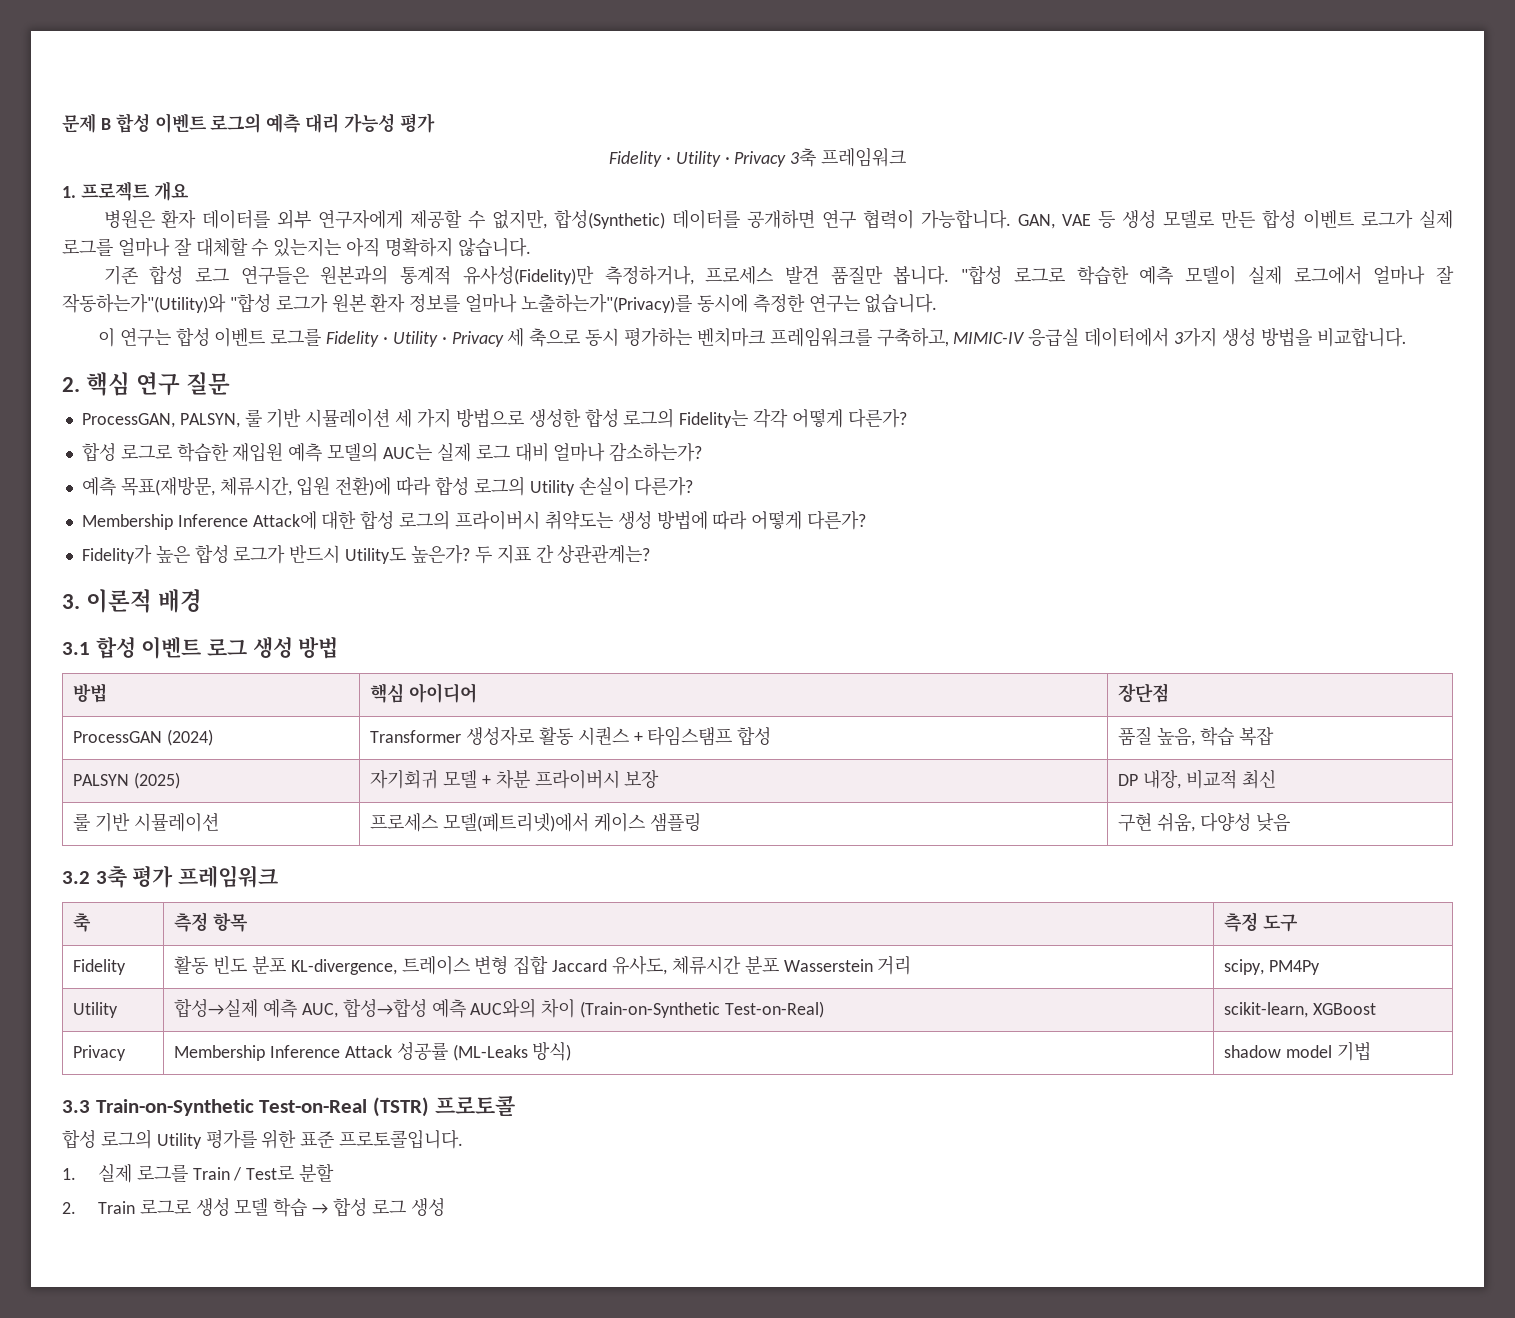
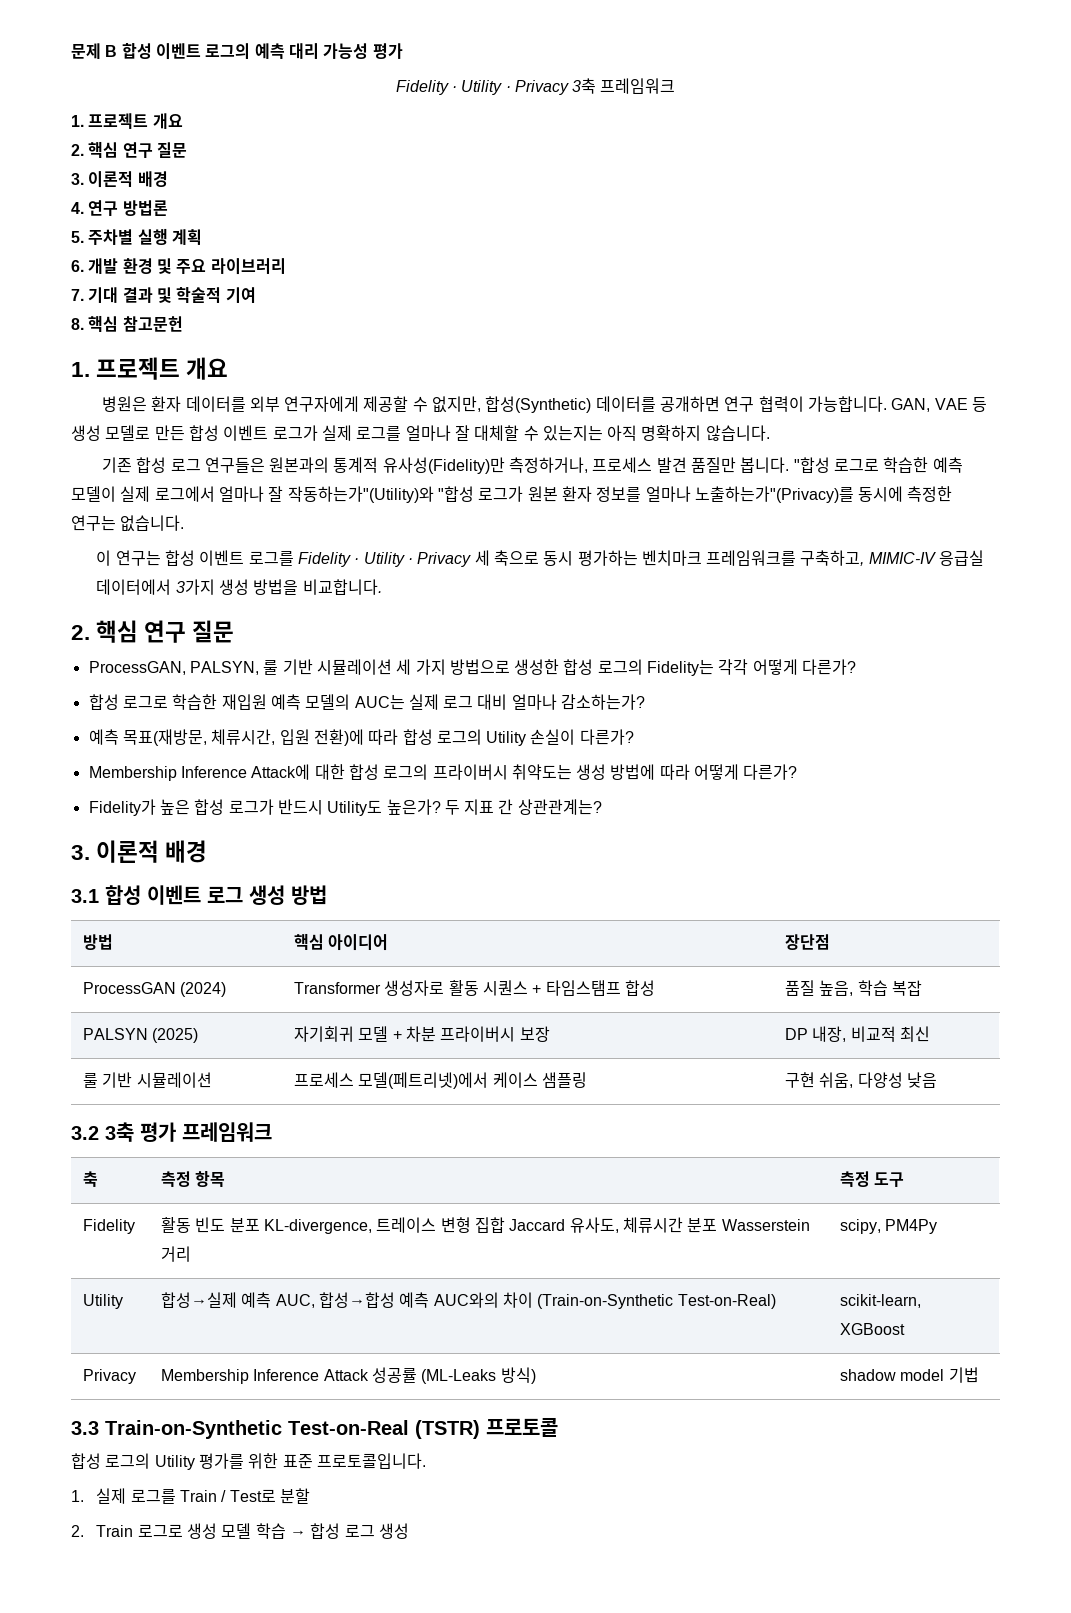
  Fidelity · Utility · Privacy 3축 프레임워크
+ 1. 프로젝트 개요
+ 2. 핵심 연구 질문
+ 3. 이론적 배경
+ 4. 연구 방법론
+ 5. 주차별 실행 계획
+ 6. 개발 환경 및 주요 라이브러리
+ 7. 기대 결과 및 학술적 기여
+ 8. 핵심 참고문헌

